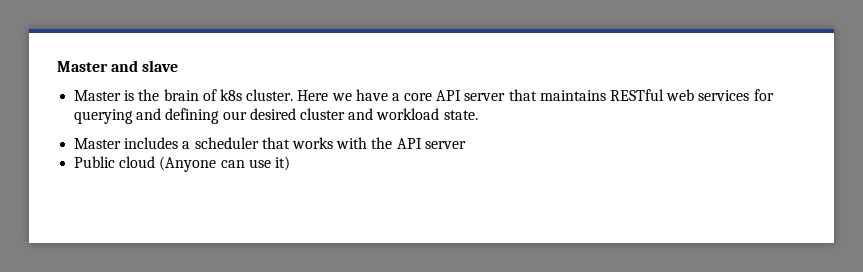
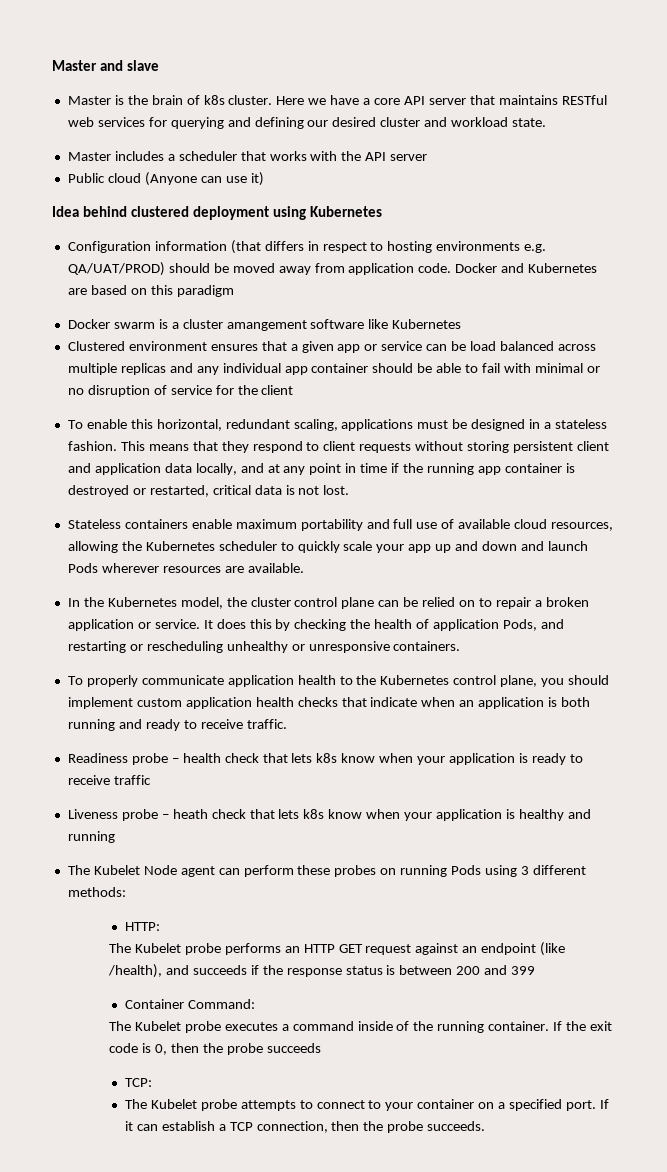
+ Idea behind clustered deployment using Kubernetes
+ Configuration information (that differs in respect to hosting environments e.g. QA/UAT/PROD) should be moved away from application code. Docker and Kubernetes are based on this paradigm
+ Docker swarm is a cluster amangement software like Kubernetes
+ Clustered environment ensures that a given app or service can be load balanced across multiple replicas and any individual app container should be able to fail with minimal or no disruption of service for the client
+ To enable this horizontal, redundant scaling, applications must be designed in a stateless fashion. This means that they respond to client requests without storing persistent client and application data locally, and at any point in time if the running app container is destroyed or restarted, critical data is not lost.
+ Stateless containers enable maximum portability and full use of available cloud resources, allowing the Kubernetes scheduler to quickly scale your app up and down and launch Pods wherever resources are available.
+ In the Kubernetes model, the cluster control plane can be relied on to repair a broken application or service. It does this by checking the health of application Pods, and restarting or rescheduling unhealthy or unresponsive containers.
+ To properly communicate application health to the Kubernetes control plane, you should implement custom application health checks that indicate when an application is both running and ready to receive traffic.
+ Readiness probe – health check that lets k8s know when your application is ready to receive traffic
+ Liveness probe – heath check that lets k8s know when your application is healthy and running
+ The Kubelet Node agent can perform these probes on running Pods using 3 different methods:
+ HTTP:
+ The Kubelet probe performs an HTTP GET request against an endpoint (like /health), and succeeds if the response status is between 200 and 399
+ Container Command:
+ The Kubelet probe executes a command inside of the running container. If the exit code is 0, then the probe succeeds
+ TCP:
+ The Kubelet probe attempts to connect to your container on a specified port. If it can establish a TCP connection, then the probe succeeds.

